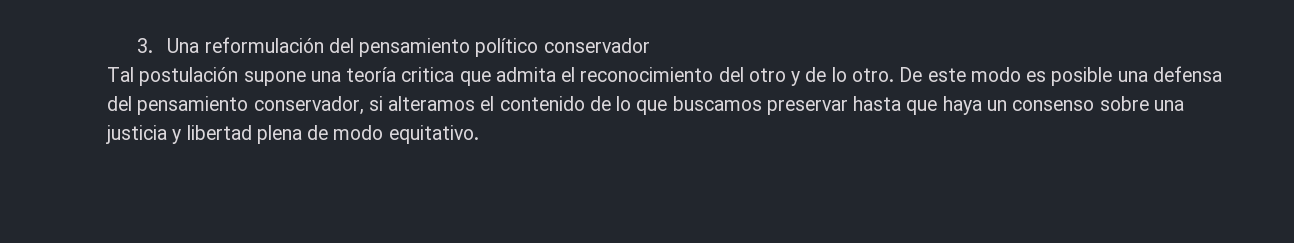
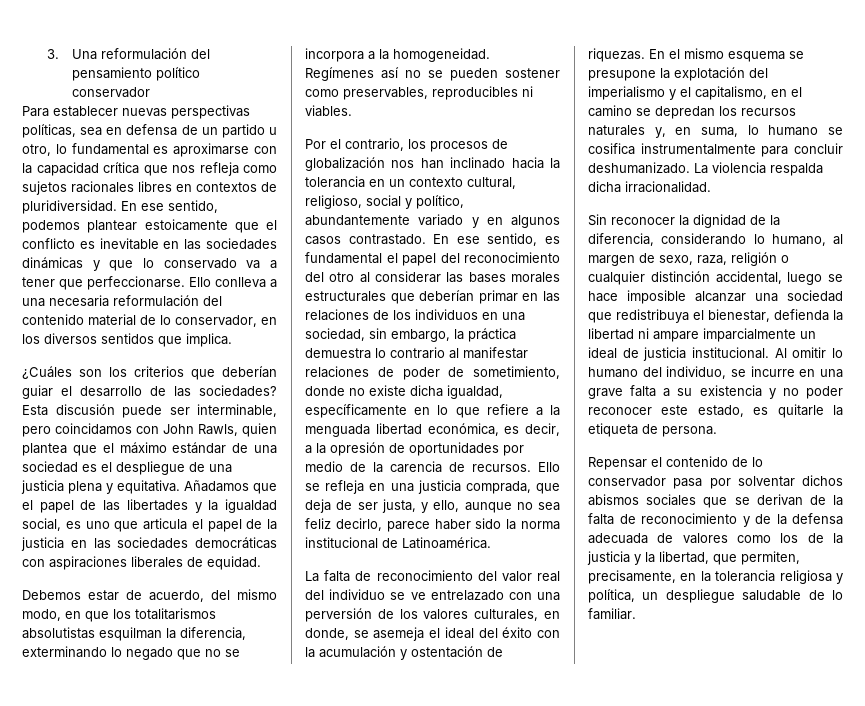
- Tal postulación supone una teoría critica que admita el reconocimiento del otro y de lo otro. De este modo es posible una defensa del pensamiento conservador, si alteramos el contenido de lo que buscamos preservar hasta que haya un consenso sobre una justicia y libertad plena de modo equitativo.
+ Para establecer nuevas perspectivas políticas, sea en defensa de un partido u otro, lo fundamental es aproximarse con la capacidad crítica que nos refleja como sujetos racionales libres en contextos de pluridiversidad. En ese sentido, podemos plantear estoicamente que el conflicto es inevitable en las sociedades dinámicas y que lo conservado va a tener que perfeccionarse. Ello conlleva a una necesaria reformulación del contenido material de lo conservador, en los diversos sentidos que implica.
+ ¿Cuáles son los criterios que deberían guiar el desarrollo de las sociedades? Esta discusión puede ser interminable, pero coincidamos con John Rawls, quien plantea que el máximo estándar de una sociedad es el despliegue de una justicia plena y equitativa. Añadamos que el papel de las libertades y la igualdad social, es uno que articula el papel de la justicia en las sociedades democráticas con aspiraciones liberales de equidad.
+ Debemos estar de acuerdo, del mismo modo, en que los totalitarismos absolutistas esquilman la diferencia, exterminando lo negado que no se incorpora a la homogeneidad. Regímenes así no se pueden sostener como preservables, reproducibles ni viables.
+ Por el contrario, los procesos de globalización nos han inclinado hacia la tolerancia en un contexto cultural, religioso, social y político, abundantemente variado y en algunos casos contrastado. En ese sentido, es fundamental el papel del reconocimiento del otro al considerar las bases morales estructurales que deberían primar en las relaciones de los individuos en una sociedad, sin embargo, la práctica demuestra lo contrario al manifestar relaciones de poder de sometimiento, donde no existe dicha igualdad, específicamente en lo que refiere a la menguada libertad económica, es decir, a la opresión de oportunidades por medio de la carencia de recursos. Ello se refleja en una justicia comprada, que deja de ser justa, y ello, aunque no sea feliz decirlo, parece haber sido la norma institucional de Latinoamérica.
+ La falta de reconocimiento del valor real del individuo se ve entrelazado con una perversión de los valores culturales, en donde, se asemeja el ideal del éxito con la acumulación y ostentación de riquezas. En el mismo esquema se presupone la explotación del imperialismo y el capitalismo, en el camino se depredan los recursos naturales y, en suma, lo humano se cosifica instrumentalmente para concluir deshumanizado. La violencia respalda dicha irracionalidad.
+ Sin reconocer la dignidad de la diferencia, considerando lo humano, al margen de sexo, raza, religión o cualquier distinción accidental, luego se hace imposible alcanzar una sociedad que redistribuya el bienestar, defienda la libertad ni ampare imparcialmente un ideal de justicia institucional. Al omitir lo humano del individuo, se incurre en una grave falta a su existencia y no poder reconocer este estado, es quitarle la etiqueta de persona.
+ Repensar el contenido de lo conservador pasa por solventar dichos abismos sociales que se derivan de la falta de reconocimiento y de la defensa adecuada de valores como los de la justicia y la libertad, que permiten, precisamente, en la tolerancia religiosa y política, un despliegue saludable de lo familiar.

